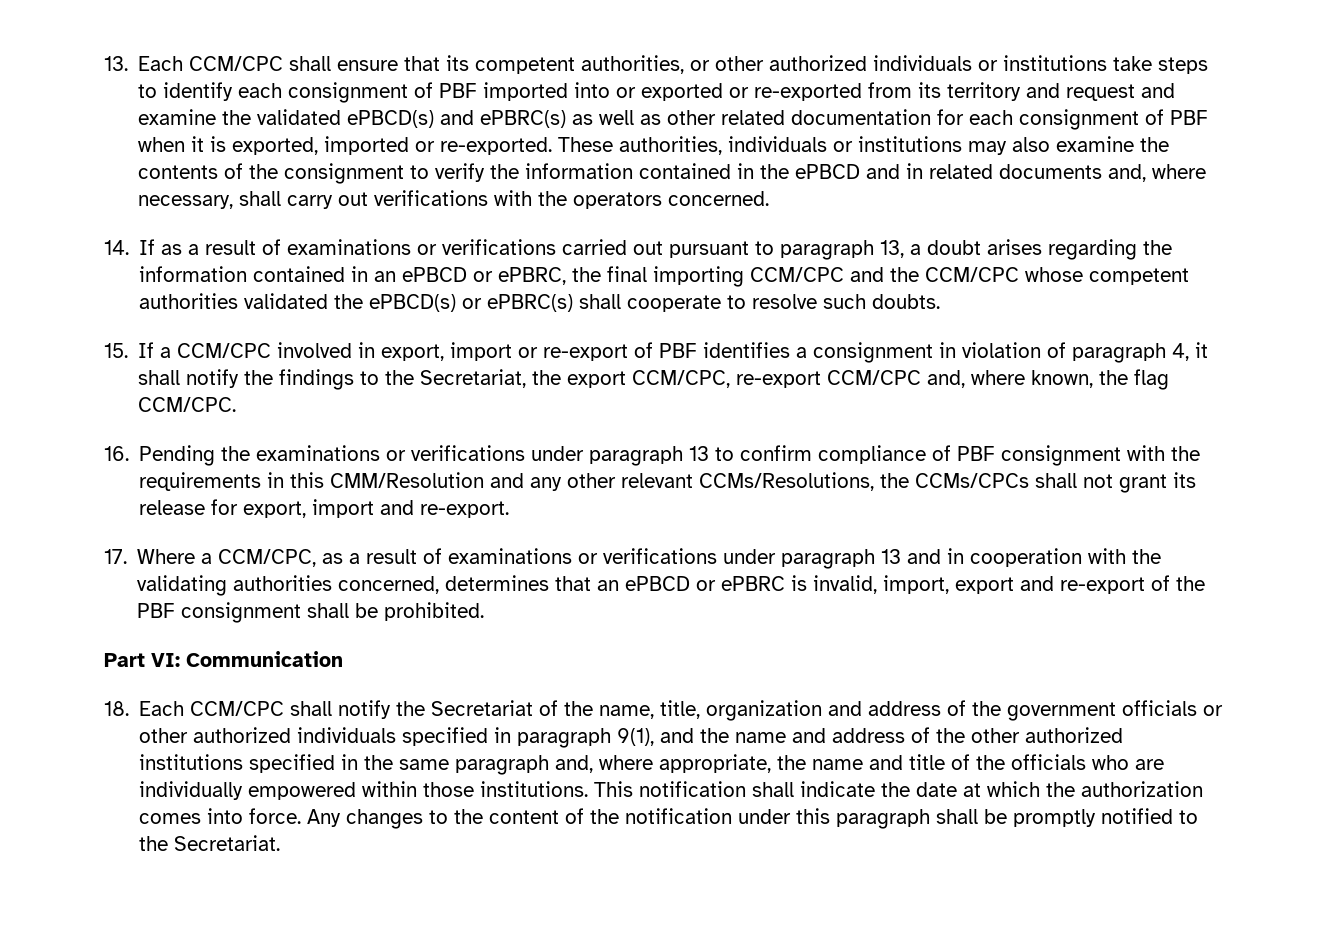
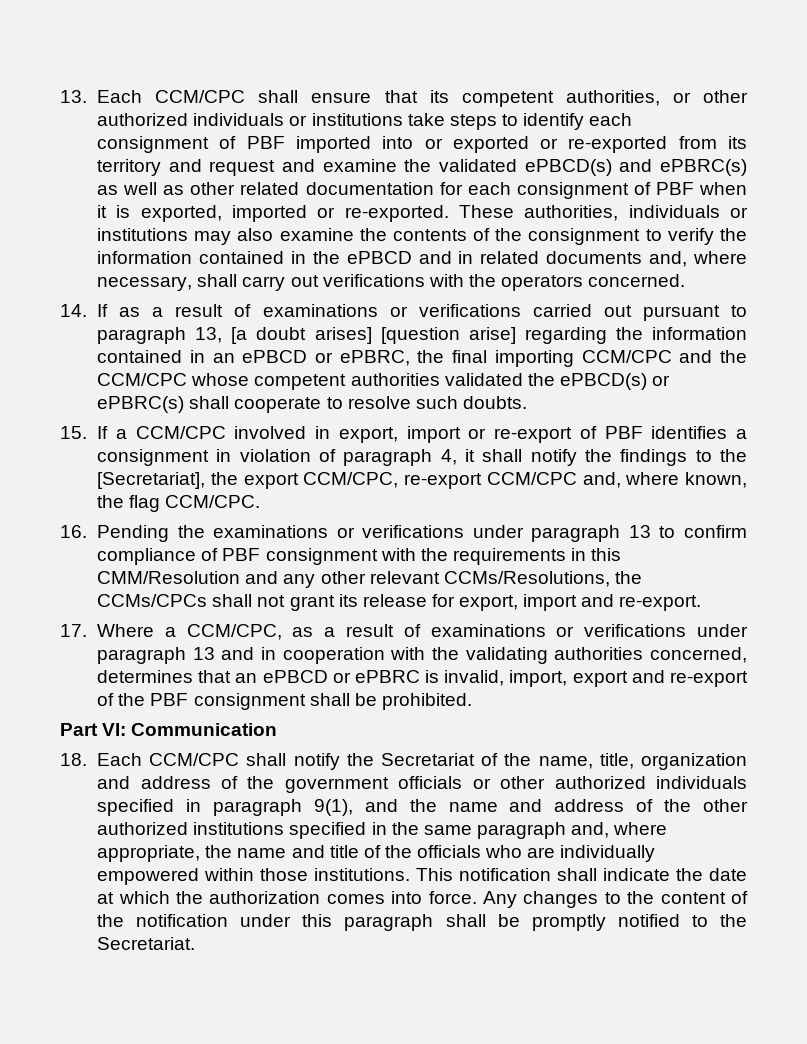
- 14. If as a result of examinations or verifications carried out pursuant to paragraph 13, a doubt arises regarding the information contained in an ePBCD or ePBRC, the final importing CCM/CPC and the CCM/CPC whose competent authorities validated the ePBCD(s) or ePBRC(s) shall cooperate to resolve such doubts.
+ 14. If as a result of examinations or verifications carried out pursuant to paragraph 13, [a doubt arises] [question arise] regarding the information contained in an ePBCD or ePBRC, the final importing CCM/CPC and the CCM/CPC whose competent authorities validated the ePBCD(s) or ePBRC(s) shall cooperate to resolve such doubts.
- 15. If a CCM/CPC involved in export, import or re-export of PBF identifies a consignment in violation of paragraph 4, it shall notify the findings to the Secretariat, the export CCM/CPC, re-export CCM/CPC and, where known, the flag CCM/CPC.
+ 15. If a CCM/CPC involved in export, import or re-export of PBF identifies a consignment in violation of paragraph 4, it shall notify the findings to the [Secretariat], the export CCM/CPC, re-export CCM/CPC and, where known, the flag CCM/CPC.

